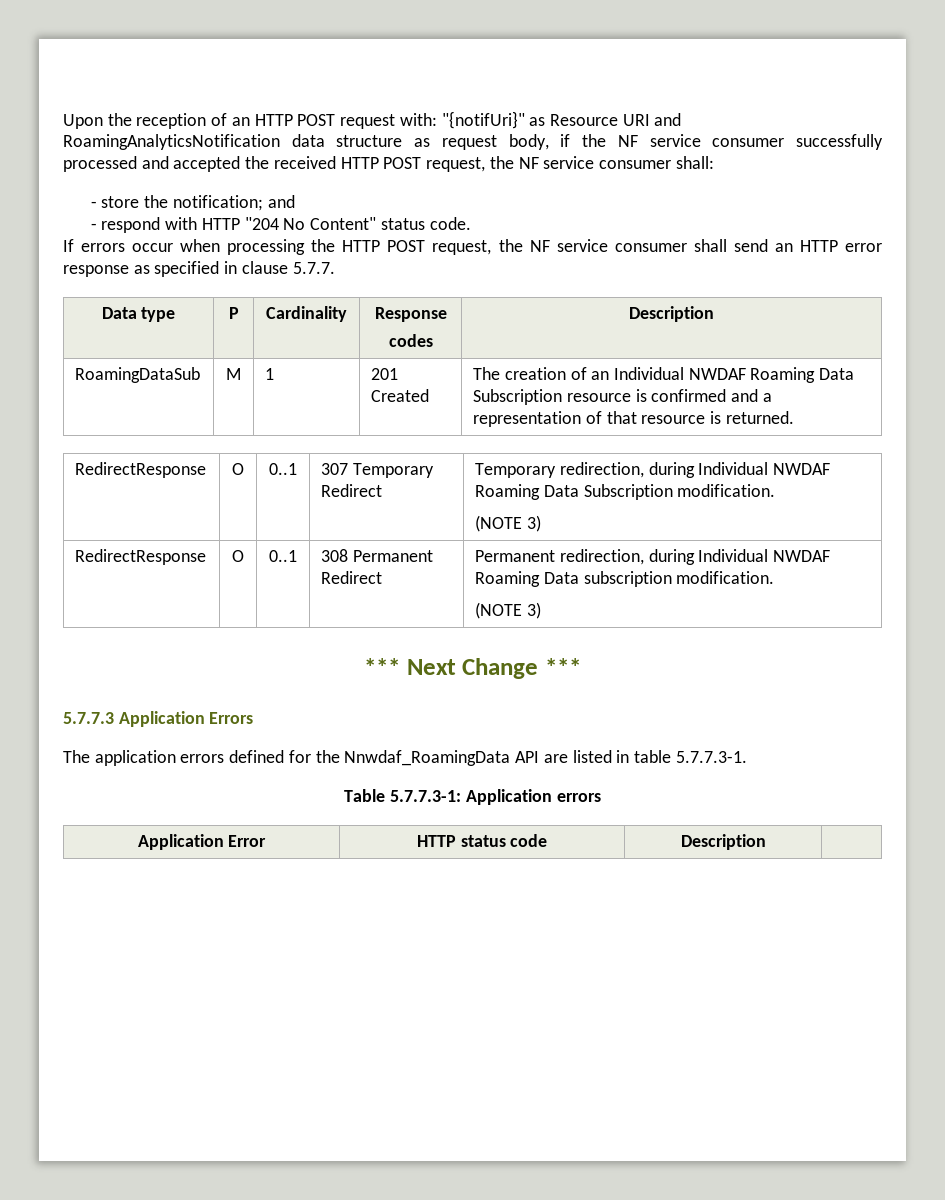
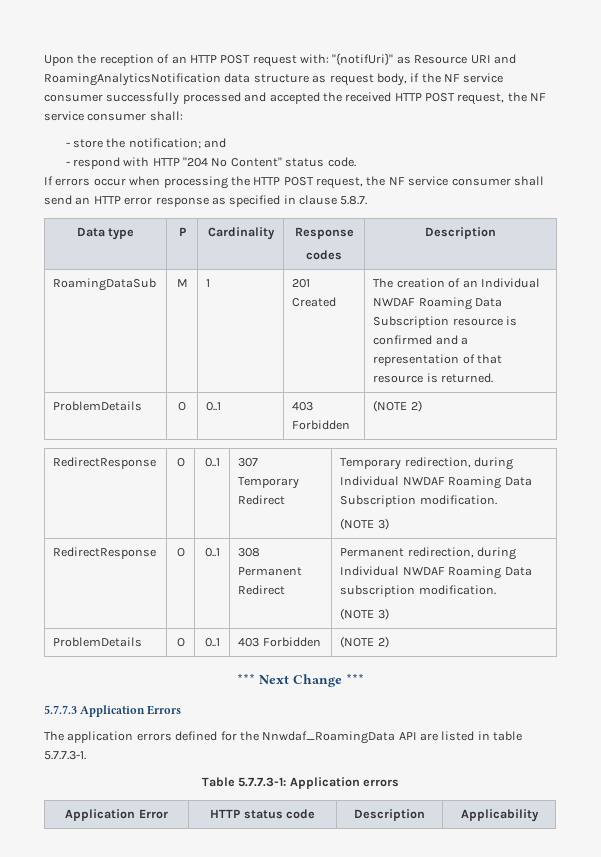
- If errors occur when processing the HTTP POST request, the NF service consumer shall send an HTTP error response as specified in clause 5.7.7.
+ If errors occur when processing the HTTP POST request, the NF service consumer shall send an HTTP error response as specified in clause 5.8.7.
  RoamingDataSub | M | 1 | 201 Created | The creation of an Individual NWDAF Roaming Data Subscription resource is confirmed and a representation of that resource is returned.
+ ProblemDetails | O | 0..1 | 403 Forbidden | (NOTE 2)
  RedirectResponse | O | 0..1 | 308 Permanent Redirect | Permanent redirection, during Individual NWDAF Roaming Data subscription modification.
  (NOTE 3)
+ ProblemDetails | O | 0..1 | 403 Forbidden | (NOTE 2)
- Application Error | HTTP status code | Description |
+ Application Error | HTTP status code | Description | Applicability

